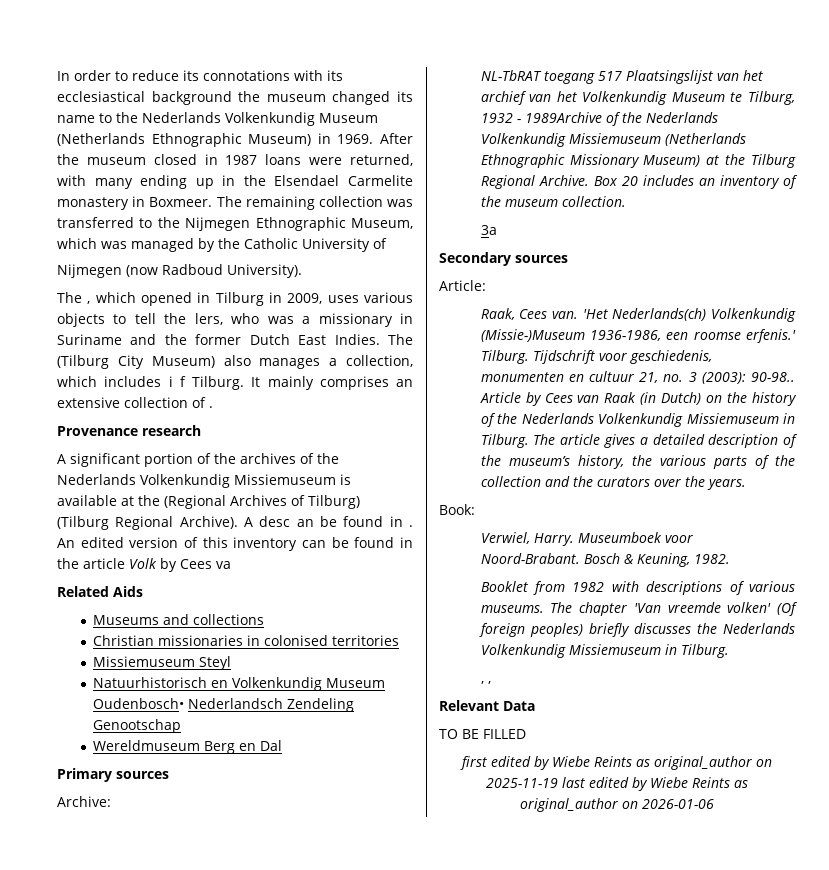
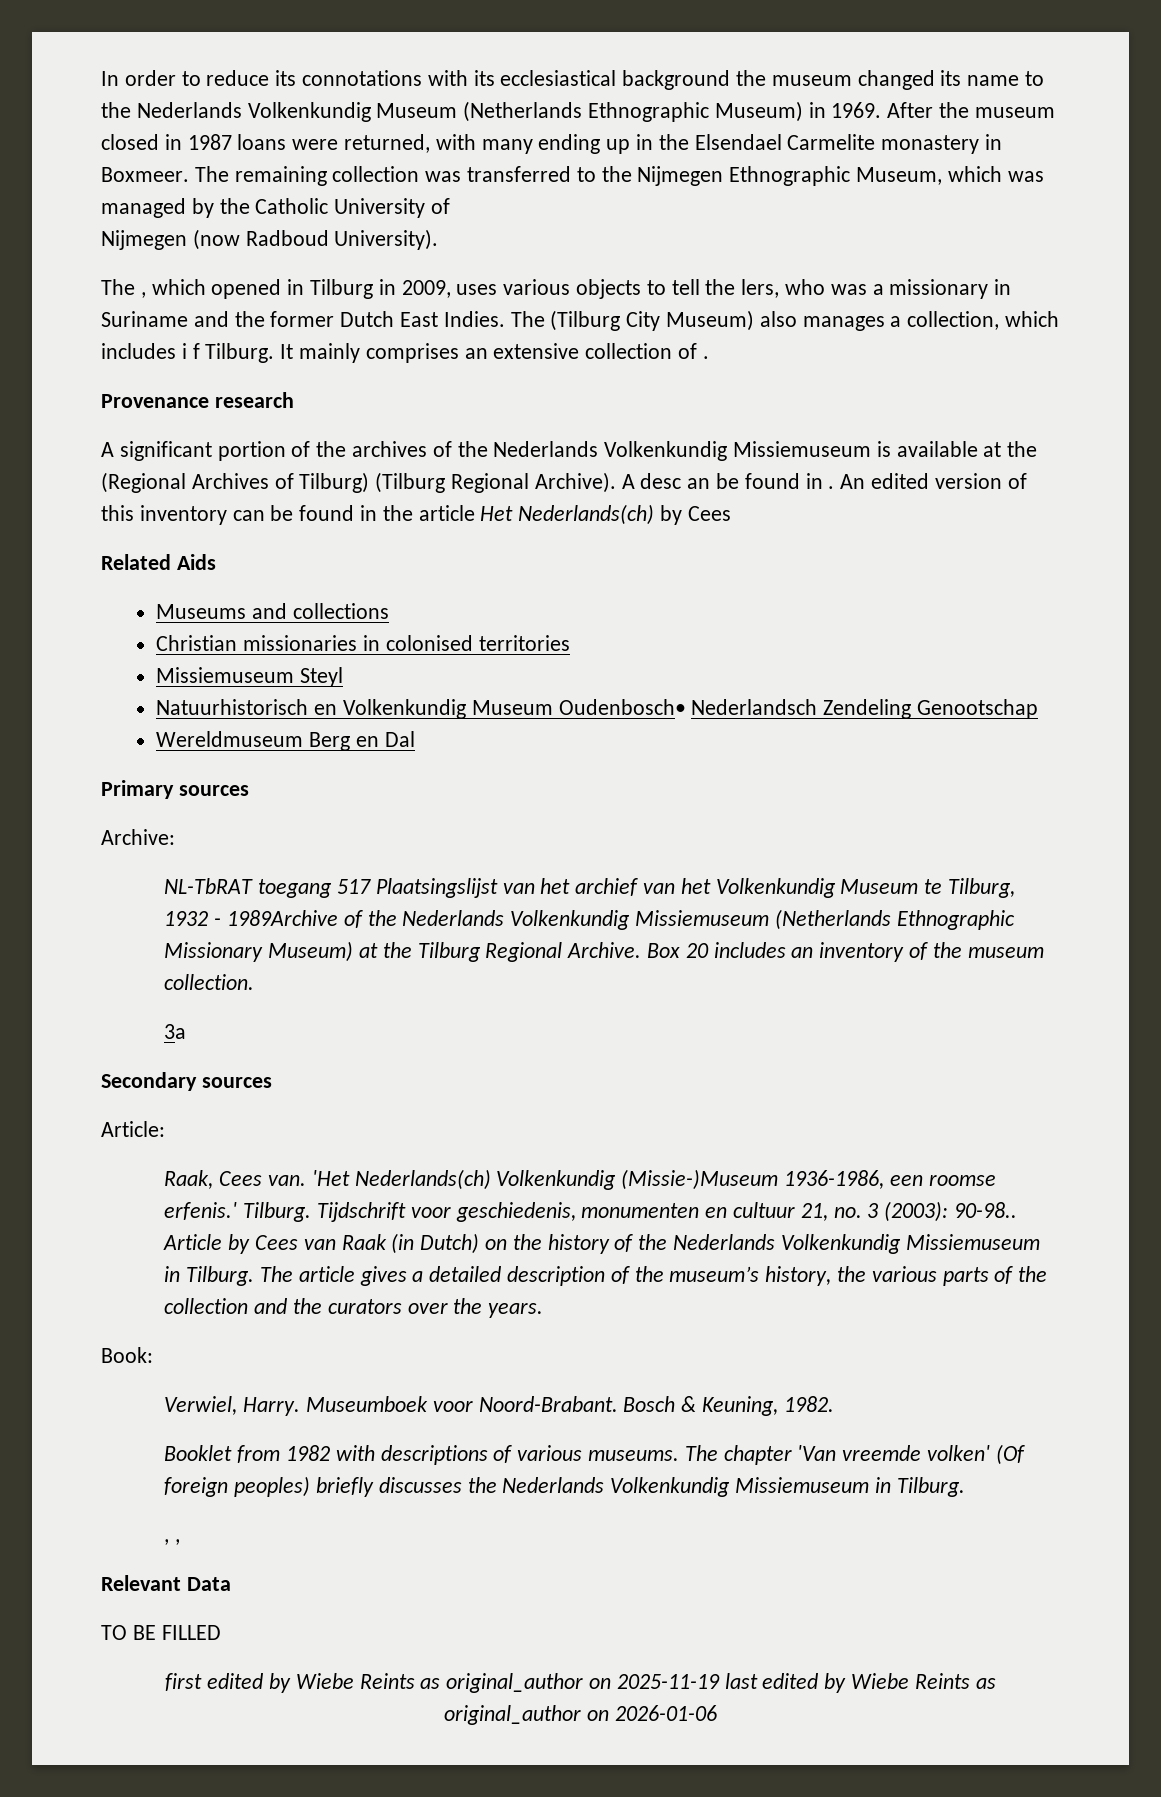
- An edited version of this inventory can be found in the article Volk by Cees va
+ An edited version of this inventory can be found in the article Het Nederlands(ch) by Cees

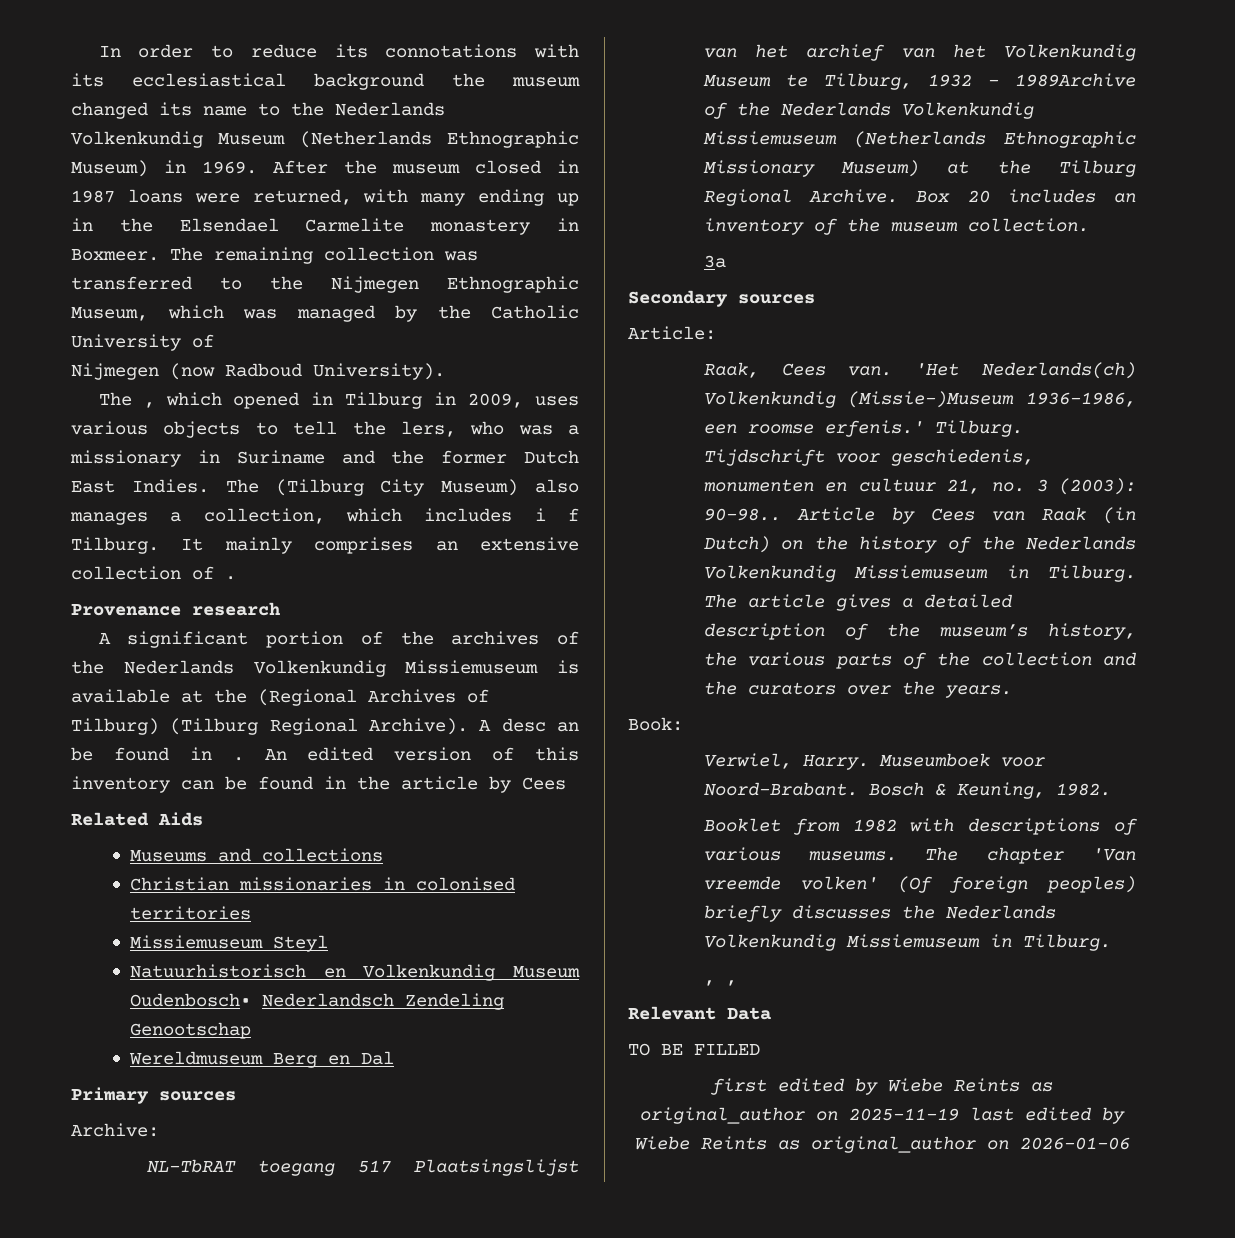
- An edited version of this inventory can be found in the article Het Nederlands(ch) by Cees
+ An edited version of this inventory can be found in the article by Cees

